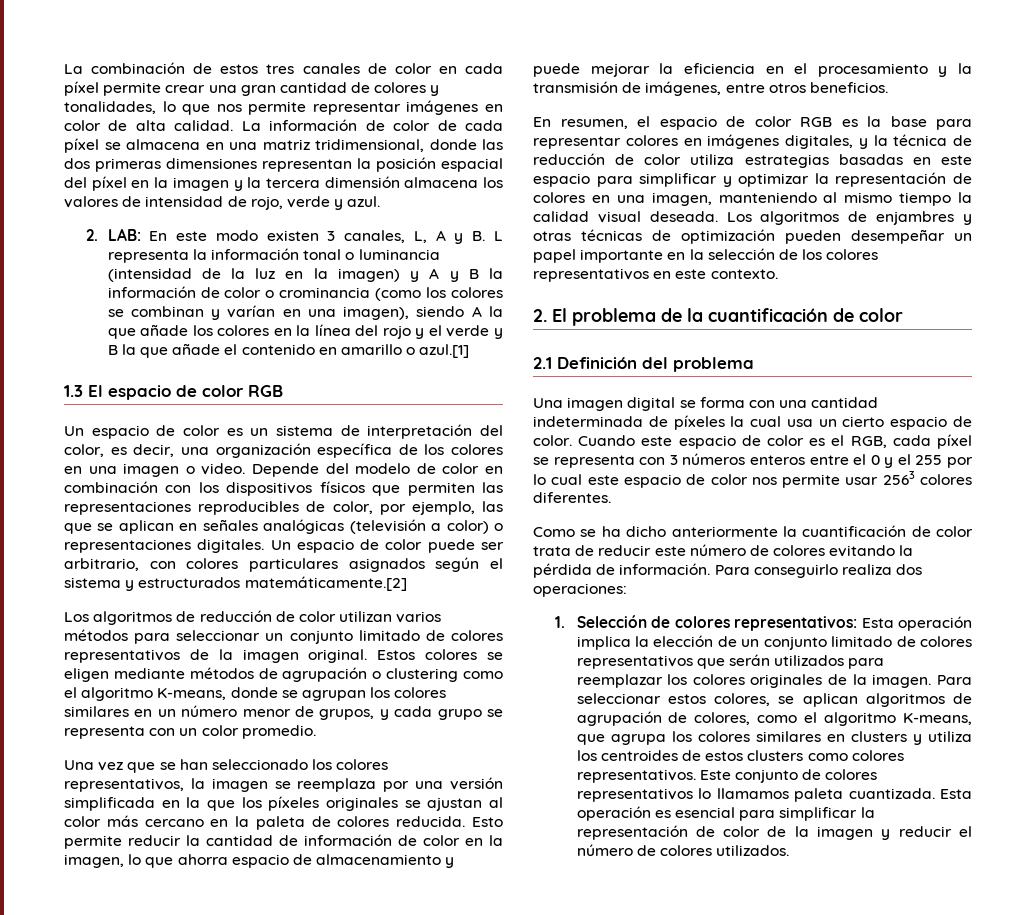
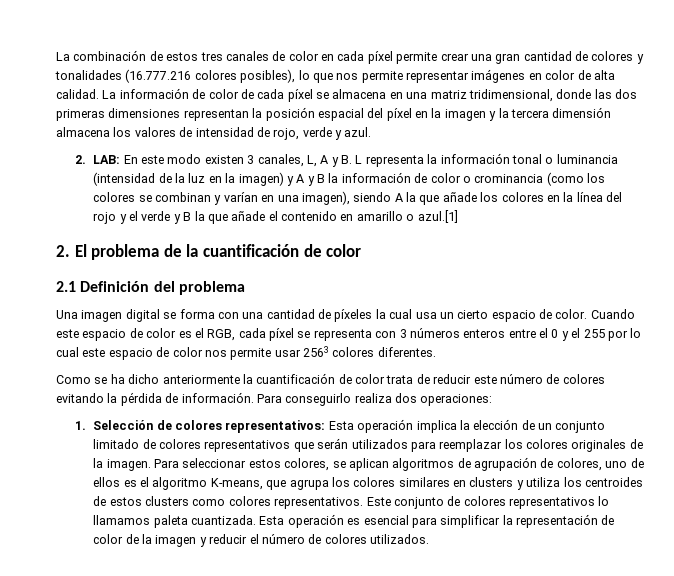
- La combinación de estos tres canales de color en cada píxel permite crear una gran cantidad de colores y tonalidades, lo que nos permite representar imágenes en color de alta calidad.
+ La combinación de estos tres canales de color en cada píxel permite crear una gran cantidad de colores y tonalidades (16.777.216 colores posibles), lo que nos permite representar imágenes en color de alta calidad.
- 1.3 El espacio de color RGB
- Un espacio de color es un sistema de interpretación del color, es decir, una organización específica de los colores en una imagen o video. Depende del modelo de color en combinación con los dispositivos físicos que permiten las representaciones reproducibles de color, por ejemplo, las que se aplican en señales analógicas (televisión a color) o representaciones digitales. Un espacio de color puede ser arbitrario, con colores particulares asignados según el sistema y estructurados matemáticamente.[2]
- Los algoritmos de reducción de color utilizan varios métodos para seleccionar un conjunto limitado de colores representativos de la imagen original. Estos colores se eligen mediante métodos de agrupación o clustering como el algoritmo K-means, donde se agrupan los colores similares en un número menor de grupos, y cada grupo se representa con un color promedio.
- Una vez que se han seleccionado los colores representativos, la imagen se reemplaza por una versión simplificada en la que los píxeles originales se ajustan al color más cercano en la paleta de colores reducida. Esto permite reducir la cantidad de información de color en la imagen, lo que ahorra espacio de almacenamiento y puede mejorar la eficiencia en el procesamiento y la transmisión de imágenes, entre otros beneficios.
- En resumen, el espacio de color RGB es la base para representar colores en imágenes digitales, y la técnica de reducción de color utiliza estrategias basadas en este espacio para simplificar y optimizar la representación de colores en una imagen, manteniendo al mismo tiempo la calidad visual deseada. Los algoritmos de enjambres y otras técnicas de optimización pueden desempeñar un papel importante en la selección de los colores representativos en este contexto.
- Una imagen digital se forma con una cantidad indeterminada de píxeles la cual usa un cierto espacio de color.
+ Una imagen digital se forma con una cantidad de píxeles la cual usa un cierto espacio de color.
- Para seleccionar estos colores, se aplican algoritmos de agrupación de colores, como el algoritmo K-means, que agrupa los colores similares en clusters y utiliza los centroides de estos clusters como colores representativos.
+ Para seleccionar estos colores, se aplican algoritmos de agrupación de colores, uno de ellos es el algoritmo K-means, que agrupa los colores similares en clusters y utiliza los centroides de estos clusters como colores representativos.

